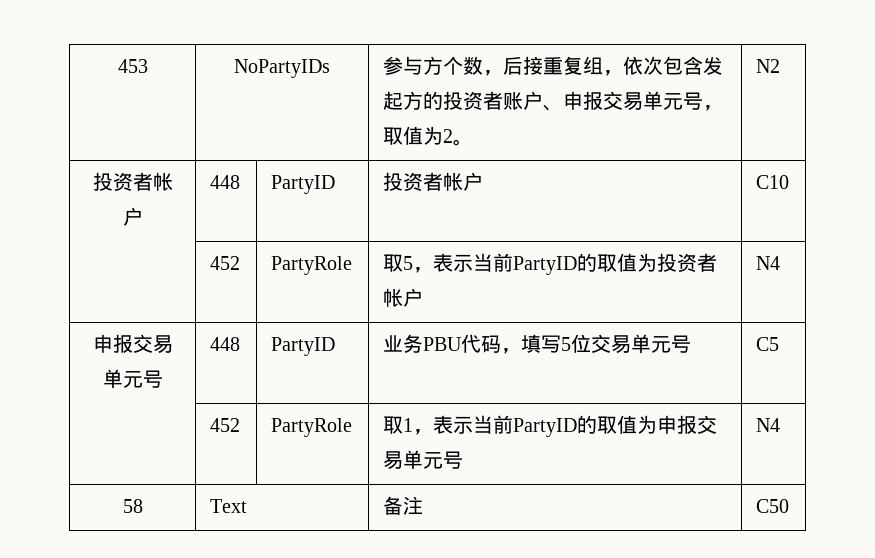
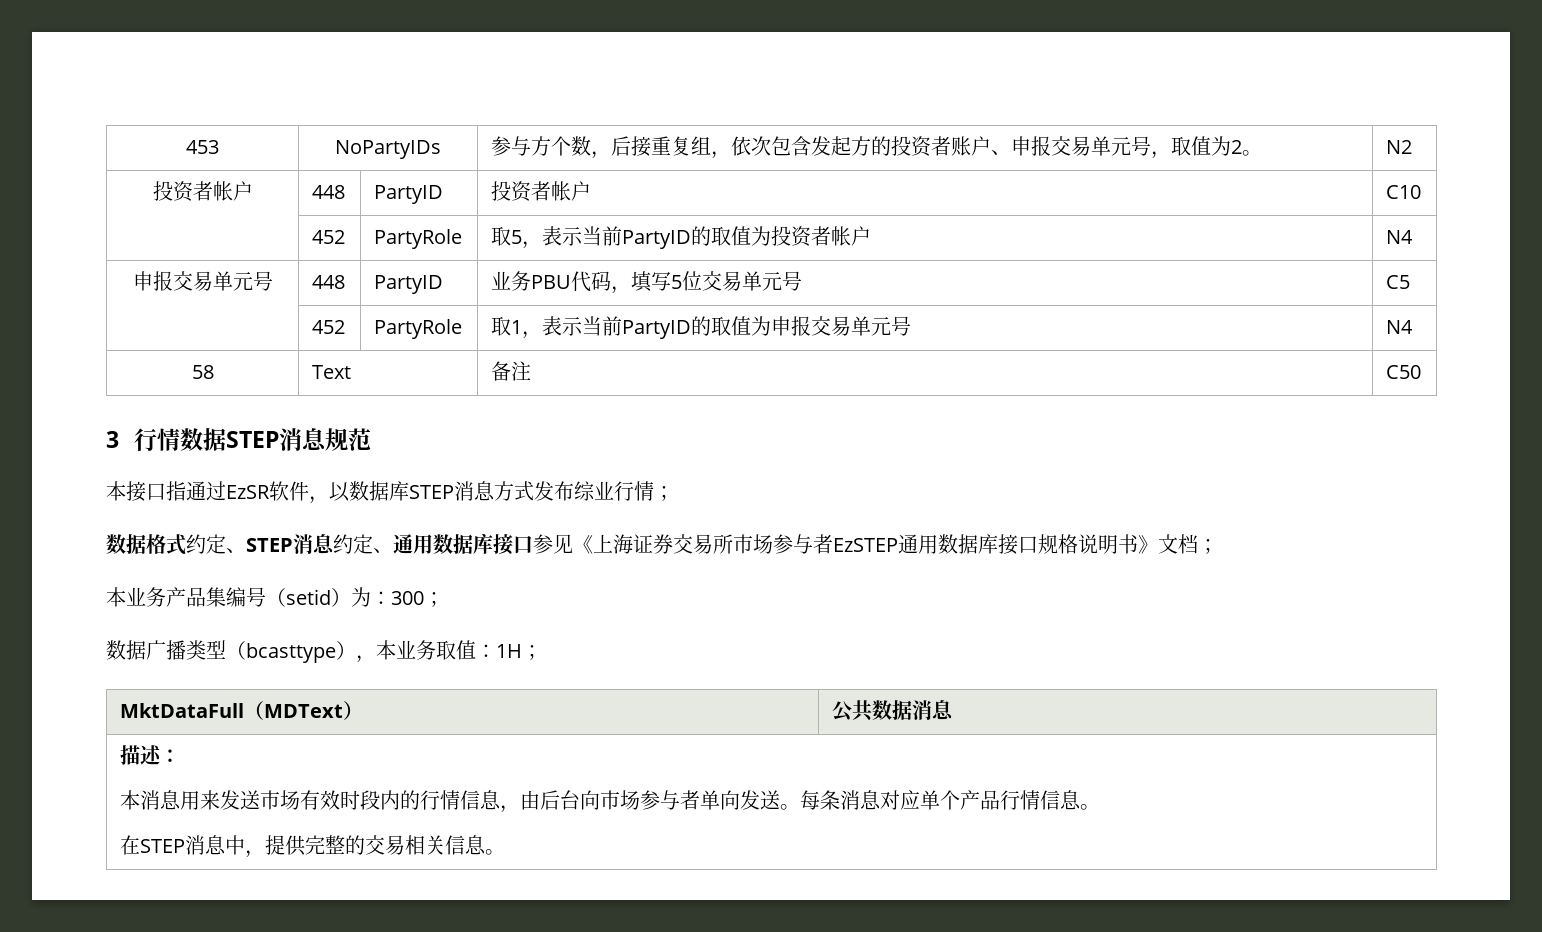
+ 3行情数据STEP消息规范
+ 本接口指通过EzSR软件，以数据库STEP消息方式发布综业行情；
+ 数据格式约定、STEP消息约定、通用数据库接口参见《上海证券交易所市场参与者EzSTEP通用数据库接口规格说明书》文档；
+ 本业务产品集编号（setid）为：300；
+ 数据广播类型（bcasttype），本业务取值：1H；
+ MktDataFull（MDText） | 公共数据消息
+ 描述：
+ 本消息用来发送市场有效时段内的行情信息，由后台向市场参与者单向发送。每条消息对应单个产品行情信息。
+ 在STEP消息中，提供完整的交易相关信息。

